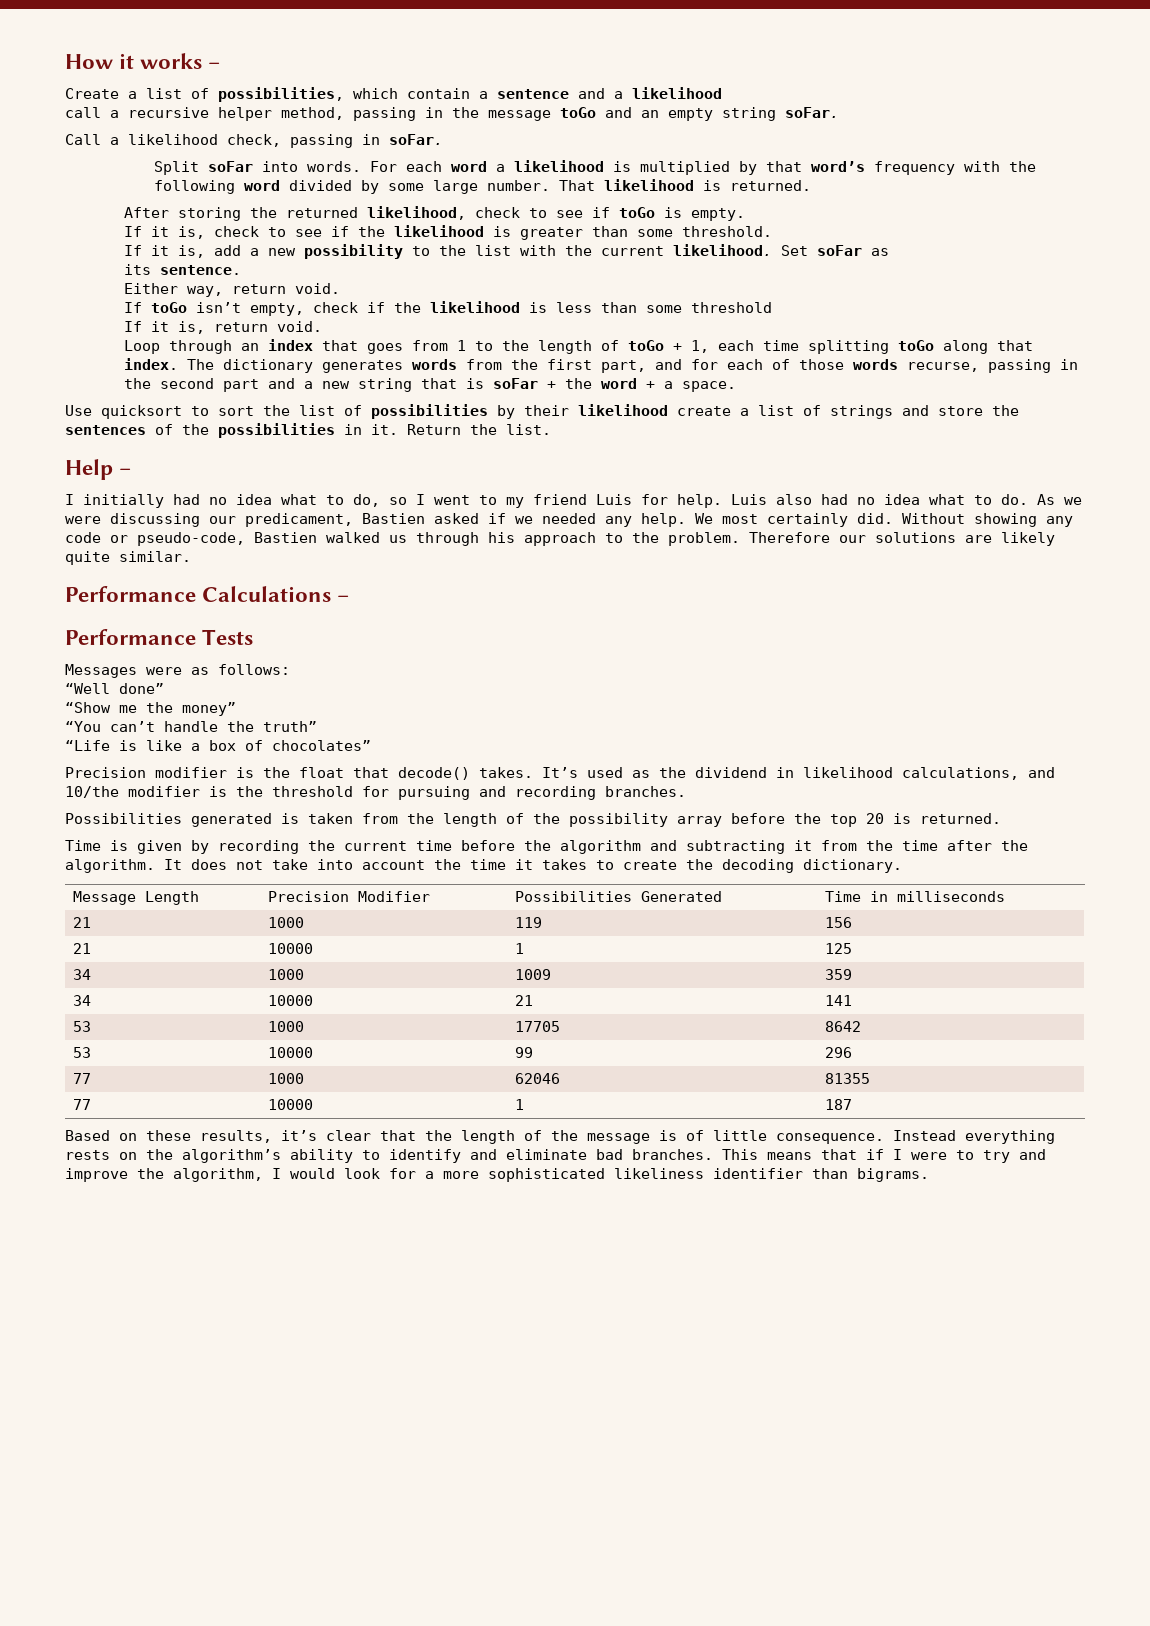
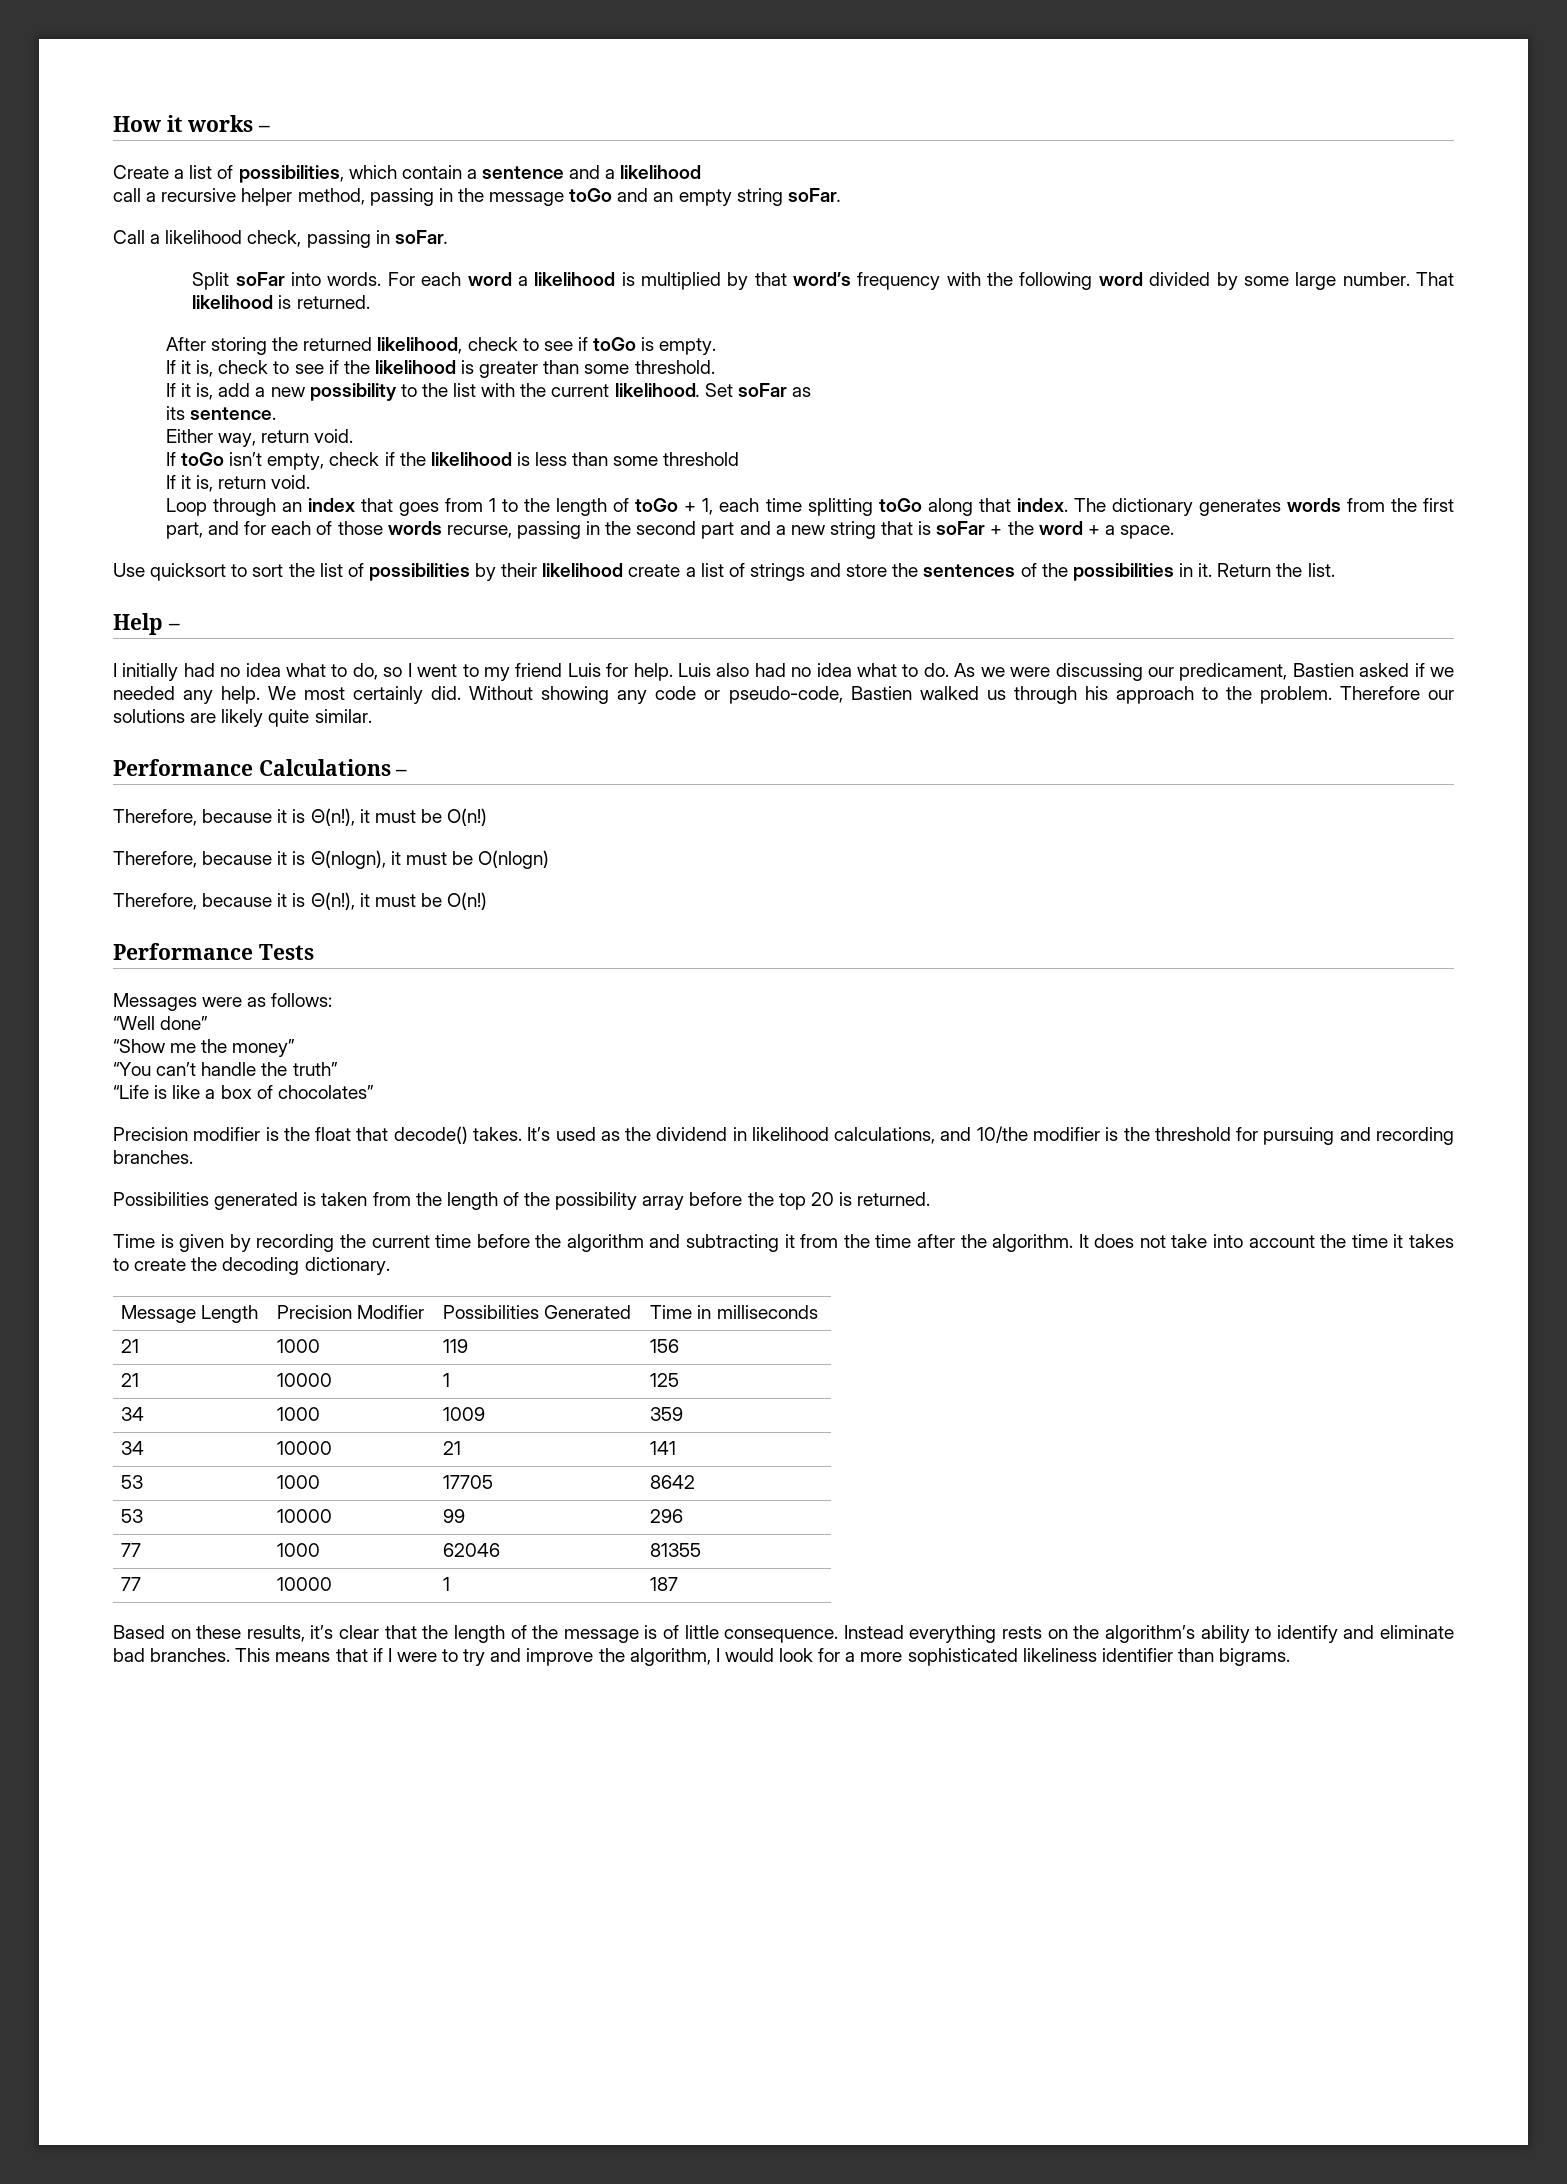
  Performance Calculations –
+ Therefore, because it is Θ(n!), it must be O(n!)
+ Therefore, because it is Θ(nlogn), it must be O(nlogn)
+ Therefore, because it is Θ(n!), it must be O(n!)

